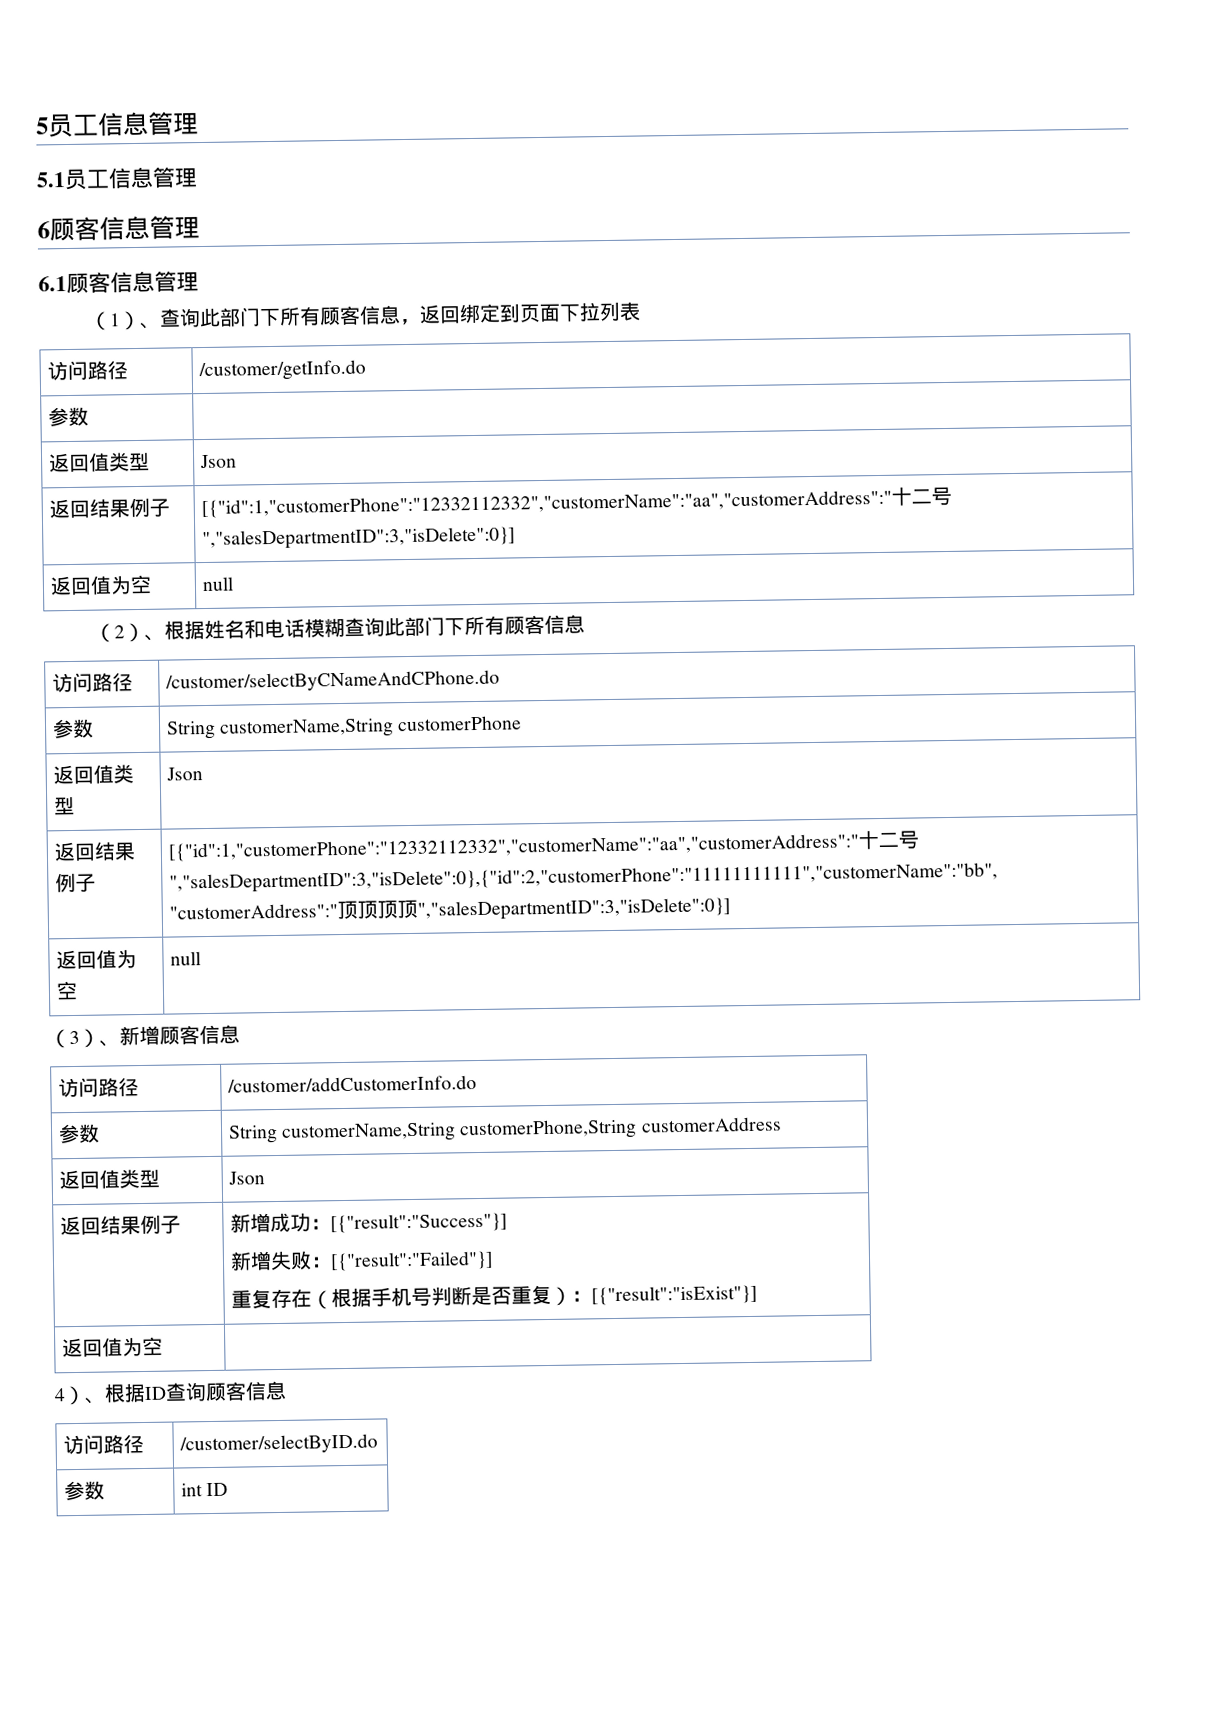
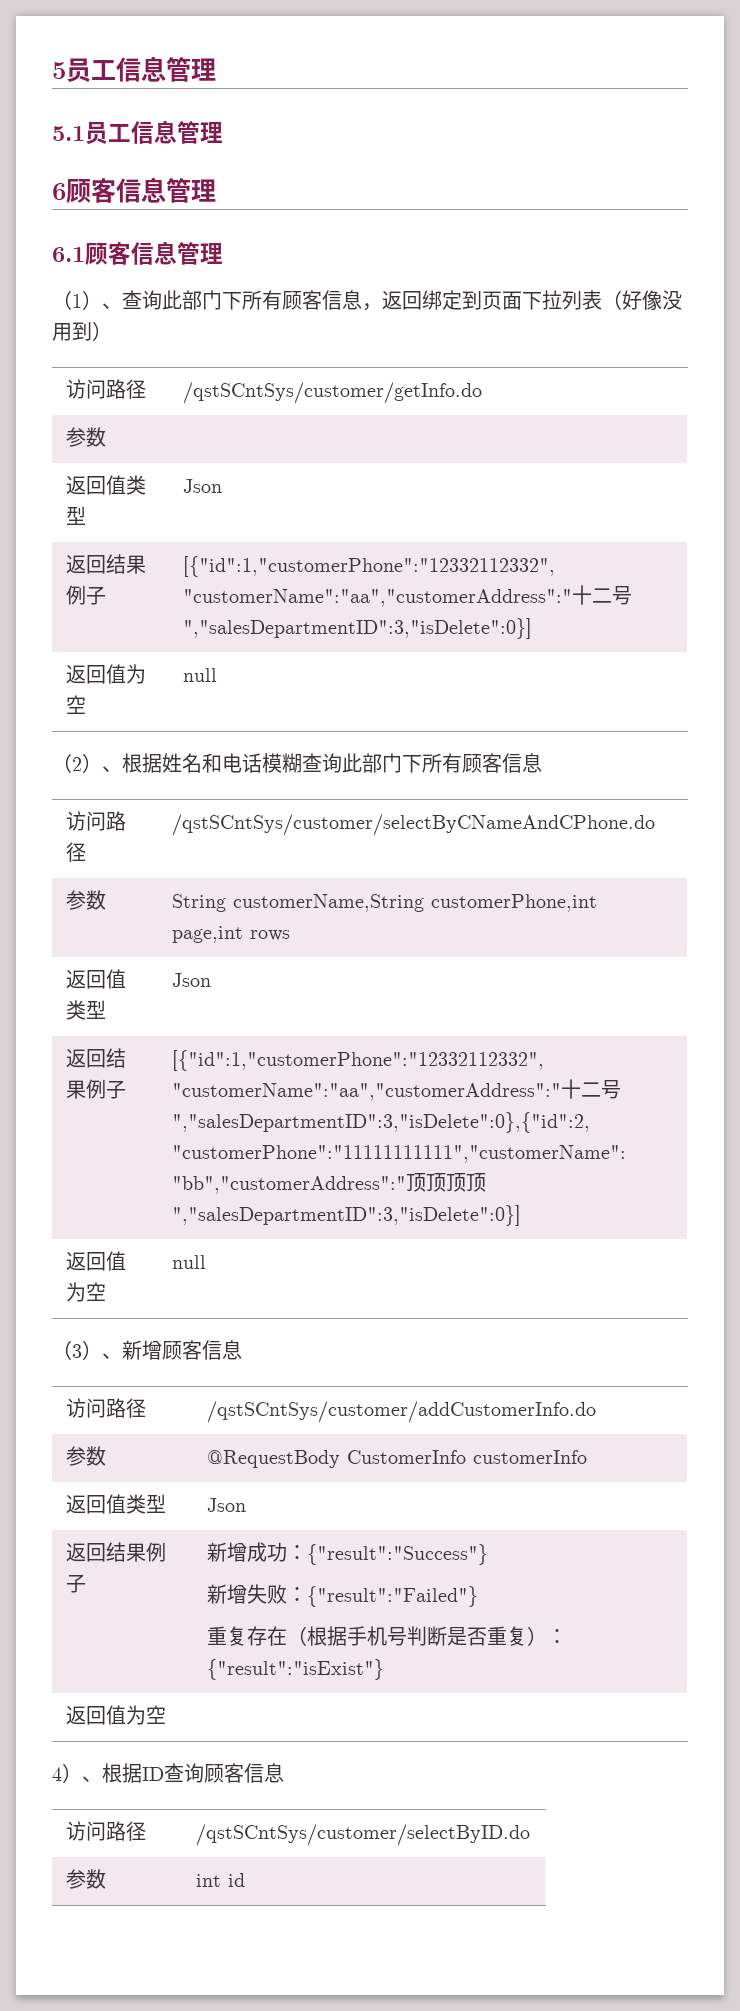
- （1）、查询此部门下所有顾客信息，返回绑定到页面下拉列表
- 访问路径 | /customer/getInfo.do
+ （1）、查询此部门下所有顾客信息，返回绑定到页面下拉列表（好像没用到）
+ 访问路径 | /qstSCntSys/customer/getInfo.do
- 访问路径 | /customer/selectByCNameAndCPhone.do
- 参数 | String customerName,String customerPhone
+ 访问路径 | /qstSCntSys/customer/selectByCNameAndCPhone.do
+ 参数 | String customerName,String customerPhone,int page,int rows
- 访问路径 | /customer/addCustomerInfo.do
- 参数 | String customerName,String customerPhone,String customerAddress
+ 访问路径 | /qstSCntSys/customer/addCustomerInfo.do
+ 参数 | @RequestBody CustomerInfo customerInfo
- 返回结果例子 | 新增成功：[{"result":"Success"}]
- 新增失败：[{"result":"Failed"}]
- 重复存在（根据手机号判断是否重复）：[{"result":"isExist"}]
+ 返回结果例子 | 新增成功：{"result":"Success"}
+ 新增失败：{"result":"Failed"}
+ 重复存在（根据手机号判断是否重复）：{"result":"isExist"}
- 访问路径 | /customer/selectByID.do
+ 访问路径 | /qstSCntSys/customer/selectByID.do
- 参数 | int ID
+ 参数 | int id

